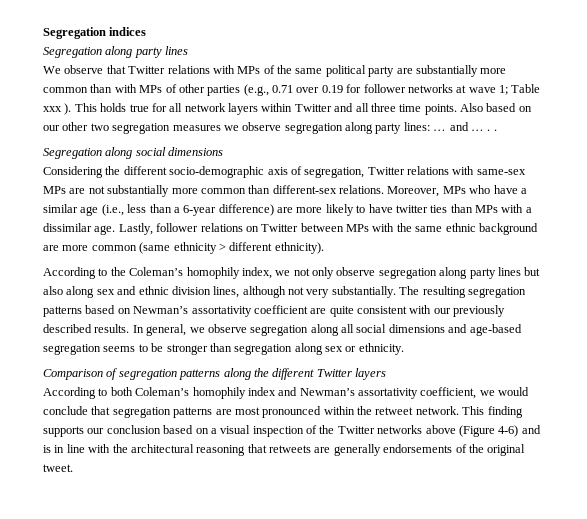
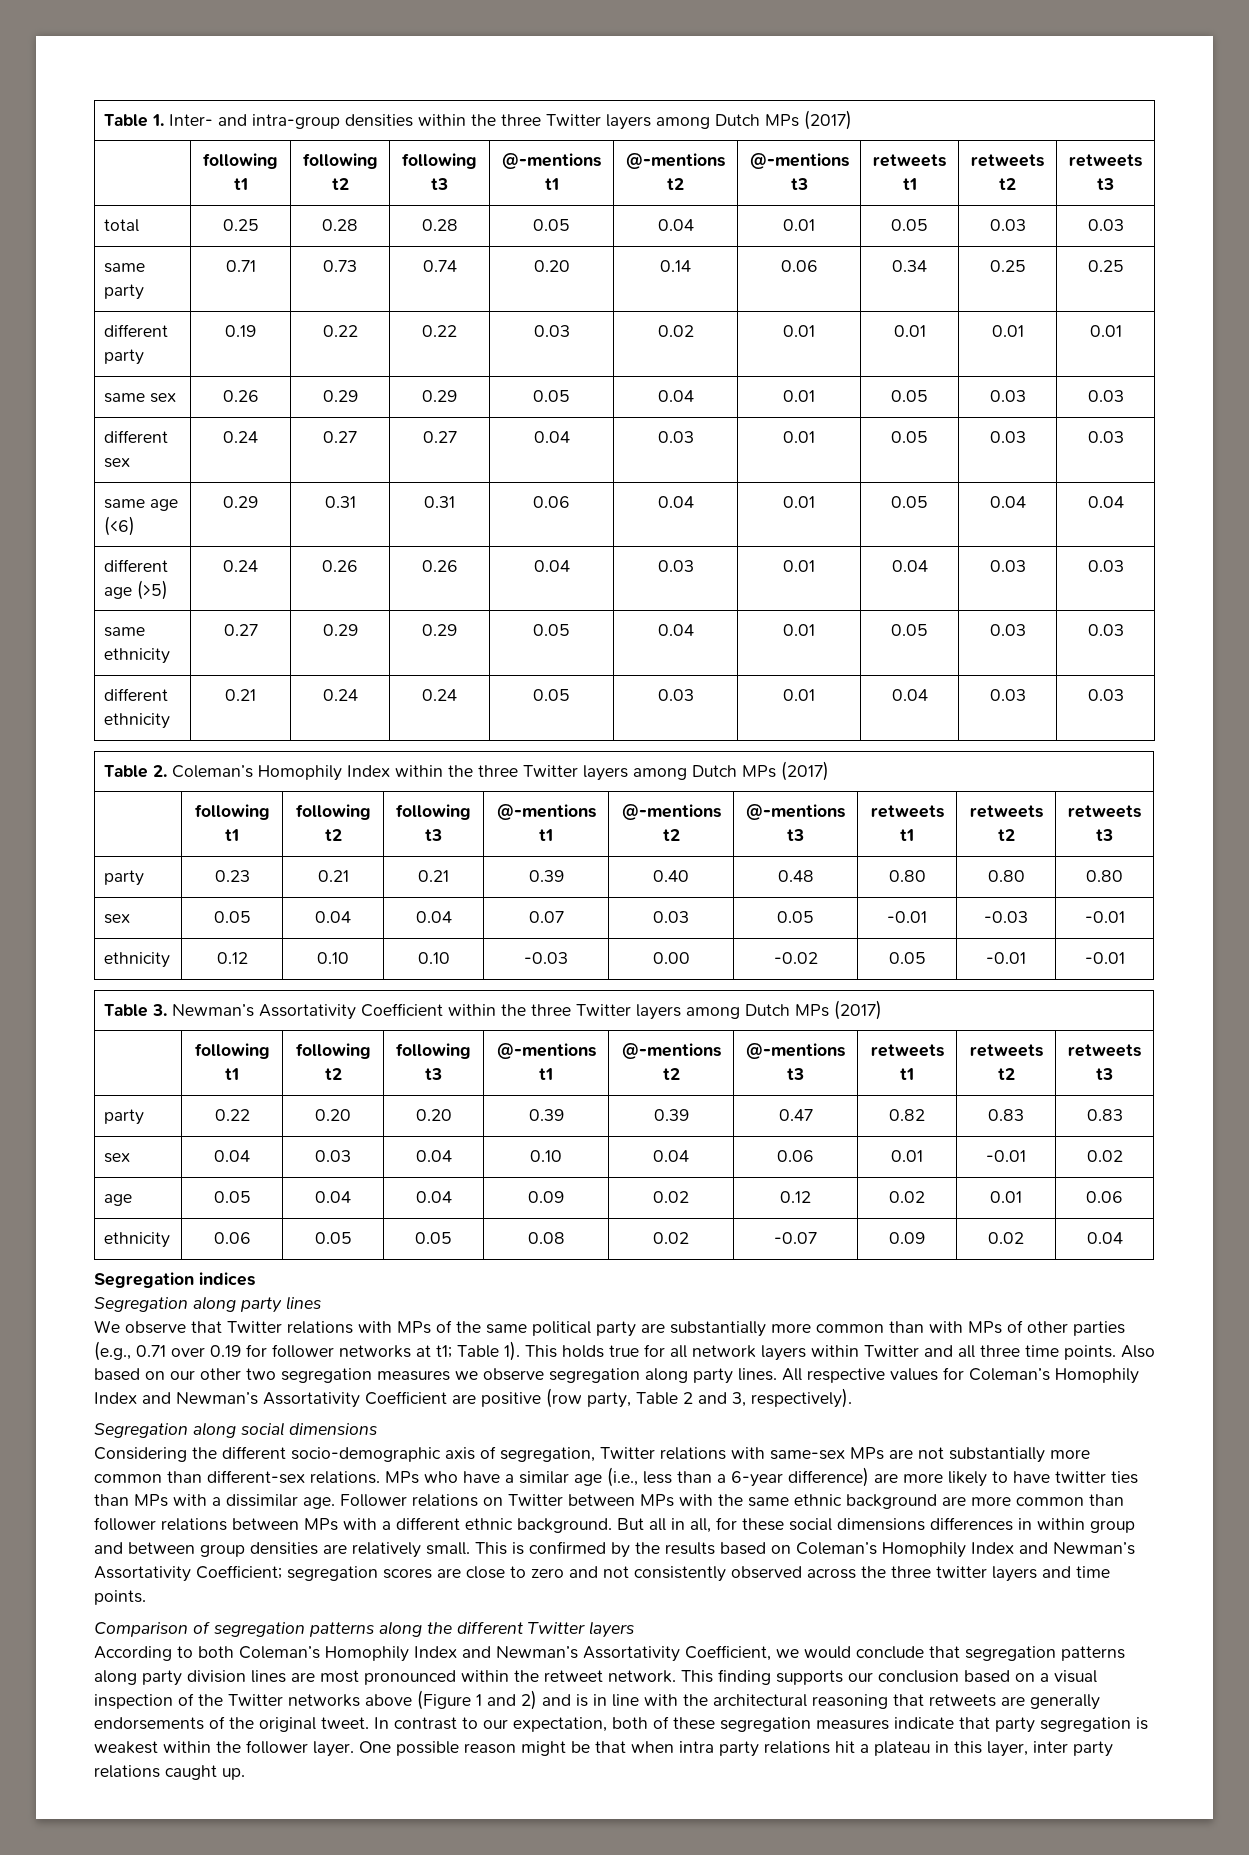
+ Table 1. Inter- and intra-group densities within the three Twitter layers among Dutch MPs (2017)
+ | following t1 | following t2 | following t3 | @-mentions t1 | @-mentions t2 | @-mentions t3 | retweets t1 | retweets t2 | retweets t3
+ total | 0.25 | 0.28 | 0.28 | 0.05 | 0.04 | 0.01 | 0.05 | 0.03 | 0.03
+ same party | 0.71 | 0.73 | 0.74 | 0.20 | 0.14 | 0.06 | 0.34 | 0.25 | 0.25
+ different party | 0.19 | 0.22 | 0.22 | 0.03 | 0.02 | 0.01 | 0.01 | 0.01 | 0.01
+ same sex | 0.26 | 0.29 | 0.29 | 0.05 | 0.04 | 0.01 | 0.05 | 0.03 | 0.03
+ different sex | 0.24 | 0.27 | 0.27 | 0.04 | 0.03 | 0.01 | 0.05 | 0.03 | 0.03
+ same age (<6) | 0.29 | 0.31 | 0.31 | 0.06 | 0.04 | 0.01 | 0.05 | 0.04 | 0.04
+ different age (>5) | 0.24 | 0.26 | 0.26 | 0.04 | 0.03 | 0.01 | 0.04 | 0.03 | 0.03
+ same ethnicity | 0.27 | 0.29 | 0.29 | 0.05 | 0.04 | 0.01 | 0.05 | 0.03 | 0.03
+ different ethnicity | 0.21 | 0.24 | 0.24 | 0.05 | 0.03 | 0.01 | 0.04 | 0.03 | 0.03
+ Table 2. Coleman’s Homophily Index within the three Twitter layers among Dutch MPs (2017)
+ | following t1 | following t2 | following t3 | @-mentions t1 | @-mentions t2 | @-mentions t3 | retweets t1 | retweets t2 | retweets t3
+ party | 0.23 | 0.21 | 0.21 | 0.39 | 0.40 | 0.48 | 0.80 | 0.80 | 0.80
+ sex | 0.05 | 0.04 | 0.04 | 0.07 | 0.03 | 0.05 | -0.01 | -0.03 | -0.01
+ ethnicity | 0.12 | 0.10 | 0.10 | -0.03 | 0.00 | -0.02 | 0.05 | -0.01 | -0.01
+ Table 3. Newman’s Assortativity Coefficient within the three Twitter layers among Dutch MPs (2017)
+ | following t1 | following t2 | following t3 | @-mentions t1 | @-mentions t2 | @-mentions t3 | retweets t1 | retweets t2 | retweets t3
+ party | 0.22 | 0.20 | 0.20 | 0.39 | 0.39 | 0.47 | 0.82 | 0.83 | 0.83
+ sex | 0.04 | 0.03 | 0.04 | 0.10 | 0.04 | 0.06 | 0.01 | -0.01 | 0.02
+ age | 0.05 | 0.04 | 0.04 | 0.09 | 0.02 | 0.12 | 0.02 | 0.01 | 0.06
+ ethnicity | 0.06 | 0.05 | 0.05 | 0.08 | 0.02 | -0.07 | 0.09 | 0.02 | 0.04
- We observe that Twitter relations with MPs of the same political party are substantially more common than with MPs of other parties (e.g., 0.71 over 0.19 for follower networks at wave 1; Table xxx ).
+ We observe that Twitter relations with MPs of the same political party are substantially more common than with MPs of other parties (e.g., 0.71 over 0.19 for follower networks at t1; Table 1).
- Also based on our other two segregation measures we observe segregation along party lines: … and … . .
+ Also based on our other two segregation measures we observe segregation along party lines. All respective values for Coleman’s Homophily Index and Newman’s Assortativity Coefficient are positive (row party, Table 2 and 3, respectively).
- Moreover, MPs who have a similar age (i.e., less than a 6-year difference) are more likely to have twitter ties than MPs with a dissimilar age.
+ MPs who have a similar age (i.e., less than a 6-year difference) are more likely to have twitter ties than MPs with a dissimilar age.
- Lastly, follower relations on Twitter between MPs with the same ethnic background are more common (same ethnicity > different ethnicity).
- According to the Coleman’s homophily index, we not only observe segregation along party lines but also along sex and ethnic division lines, although not very substantially. The resulting segregation patterns based on Newman’s assortativity coefficient are quite consistent with our previously described results. In general, we observe segregation along all social dimensions and age-based segregation seems to be stronger than segregation along sex or ethnicity.
+ Follower relations on Twitter between MPs with the same ethnic background are more common than follower relations between MPs with a different ethnic background. But all in all, for these social dimensions differences in within group and between group densities are relatively small. This is confirmed by the results based on Coleman’s Homophily Index and Newman’s Assortativity Coefficient; segregation scores are close to zero and not consistently observed across the three twitter layers and time points.
- According to both Coleman’s homophily index and Newman’s assortativity coefficient, we would conclude that segregation patterns are most pronounced within the retweet network.
+ According to both Coleman’s Homophily Index and Newman’s Assortativity Coefficient, we would conclude that segregation patterns along party division lines are most pronounced within the retweet network.
- This finding supports our conclusion based on a visual inspection of the Twitter networks above (Figure 4-6) and is in line with the architectural reasoning that retweets are generally endorsements of the original tweet.
+ This finding supports our conclusion based on a visual inspection of the Twitter networks above (Figure 1 and 2) and is in line with the architectural reasoning that retweets are generally endorsements of the original tweet.
+ In contrast to our expectation, both of these segregation measures indicate that party segregation is weakest within the follower layer. One possible reason might be that when intra party relations hit a plateau in this layer, inter party relations caught up.

